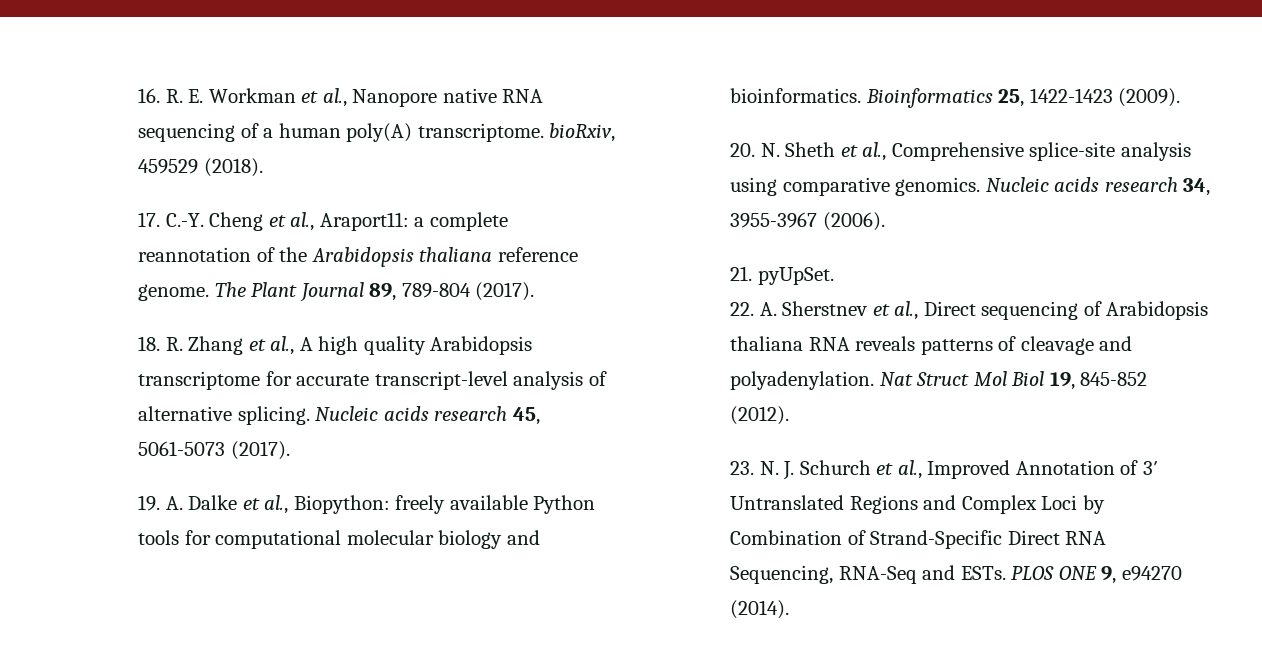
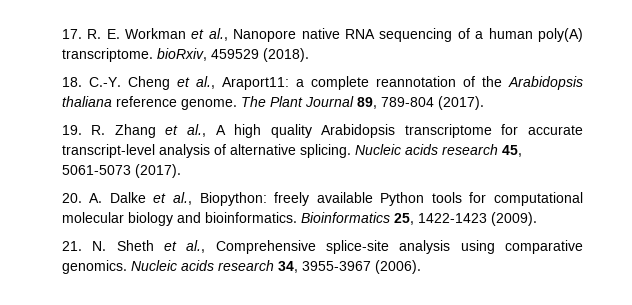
- 16. R. E. Workman et al., Nanopore native RNA sequencing of a human poly(A) transcriptome. bioRxiv, 459529 (2018).
+ 17. R. E. Workman et al., Nanopore native RNA sequencing of a human poly(A) transcriptome. bioRxiv, 459529 (2018).
- 17. C.-Y. Cheng et al., Araport11: a complete reannotation of the Arabidopsis thaliana reference genome.
+ 18. C.-Y. Cheng et al., Araport11: a complete reannotation of the Arabidopsis thaliana reference genome.
- 18. R. Zhang et al., A high quality Arabidopsis transcriptome for accurate transcript-level analysis of alternative splicing.
+ 19. R. Zhang et al., A high quality Arabidopsis transcriptome for accurate transcript-level analysis of alternative splicing.
- 19. A. Dalke et al., Biopython: freely available Python tools for computational molecular biology and bioinformatics.
+ 20. A. Dalke et al., Biopython: freely available Python tools for computational molecular biology and bioinformatics.
- 20. N. Sheth et al., Comprehensive splice-site analysis using comparative genomics.
+ 21. N. Sheth et al., Comprehensive splice-site analysis using comparative genomics.
- 21. pyUpSet.
- 22. A. Sherstnev et al., Direct sequencing of Arabidopsis thaliana RNA reveals patterns of cleavage and polyadenylation. Nat Struct Mol Biol 19, 845-852 (2012).
- 23. N. J. Schurch et al., Improved Annotation of 3′ Untranslated Regions and Complex Loci by Combination of Strand-Specific Direct RNA Sequencing, RNA-Seq and ESTs. PLOS ONE 9, e94270 (2014).

